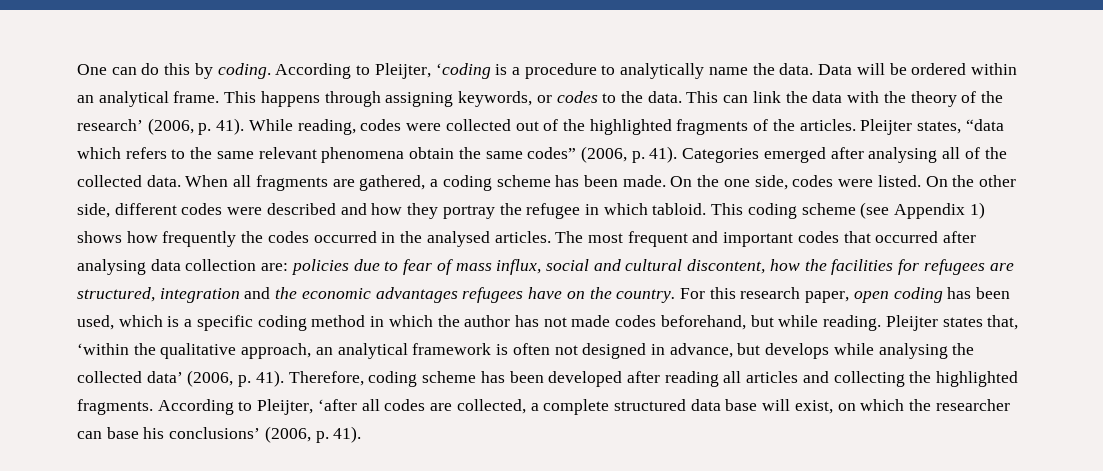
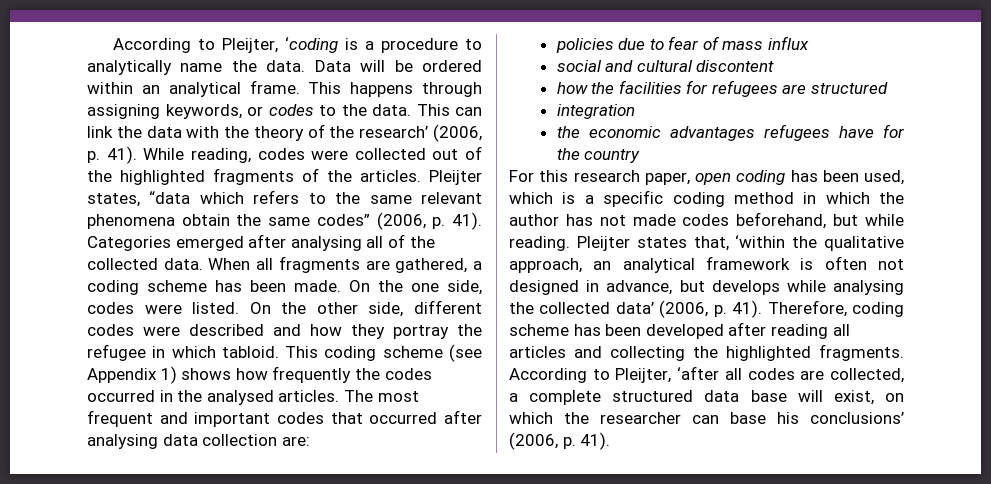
- One can do this by coding.
- The most frequent and important codes that occurred after analysing data collection are: policies due to fear of mass influx, social and cultural discontent, how the facilities for refugees are structured, integration and the economic advantages refugees have on the country. For this research paper, open coding has been used, which is a specific coding method in which the author has not made codes beforehand, but while reading.
+ The most frequent and important codes that occurred after analysing data collection are:
+ policies due to fear of mass influx
+ social and cultural discontent
+ how the facilities for refugees are structured
+ integration
+ the economic advantages refugees have for the country
+ For this research paper, open coding has been used, which is a specific coding method in which the author has not made codes beforehand, but while reading.

